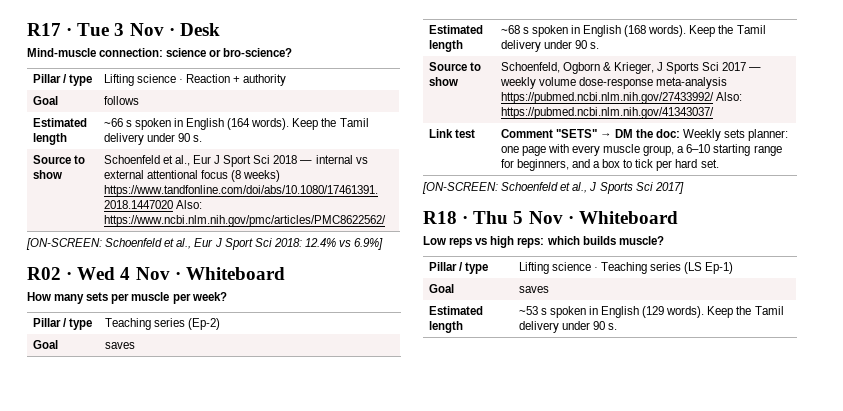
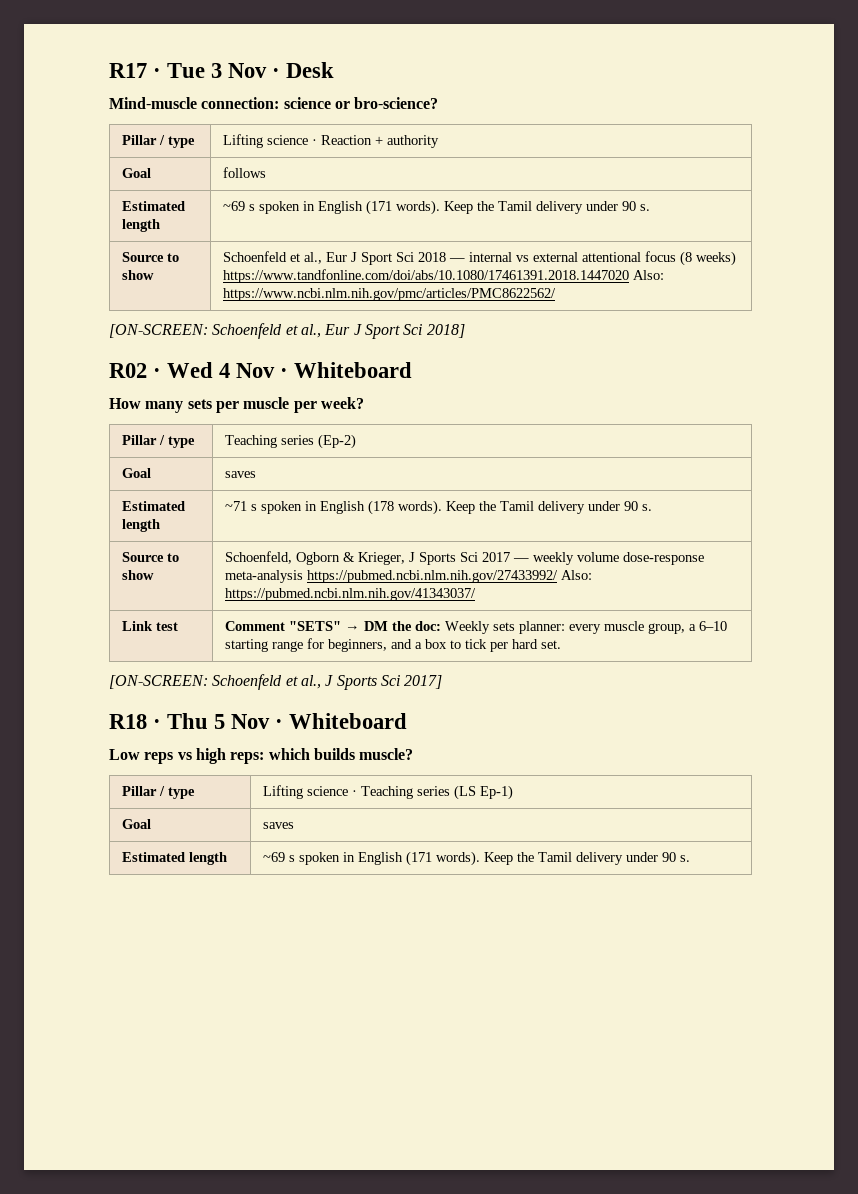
  Goal | follows
- Estimated length | ~66 s spoken in English (164 words). Keep the Tamil delivery under 90 s.
+ Estimated length | ~69 s spoken in English (171 words). Keep the Tamil delivery under 90 s.
- [ON-SCREEN: Schoenfeld et al., Eur J Sport Sci 2018: 12.4% vs 6.9%]
+ [ON-SCREEN: Schoenfeld et al., Eur J Sport Sci 2018]
- Estimated length | ~68 s spoken in English (168 words). Keep the Tamil delivery under 90 s.
+ Estimated length | ~71 s spoken in English (178 words). Keep the Tamil delivery under 90 s.
- Link test | Comment "SETS" → DM the doc: Weekly sets planner: one page with every muscle group, a 6–10 starting range for beginners, and a box to tick per hard set.
+ Link test | Comment "SETS" → DM the doc: Weekly sets planner: every muscle group, a 6–10 starting range for beginners, and a box to tick per hard set.
  Pillar / type | Lifting science · Teaching series (LS Ep-1)
  Goal | saves
- Estimated length | ~53 s spoken in English (129 words). Keep the Tamil delivery under 90 s.
+ Estimated length | ~69 s spoken in English (171 words). Keep the Tamil delivery under 90 s.

